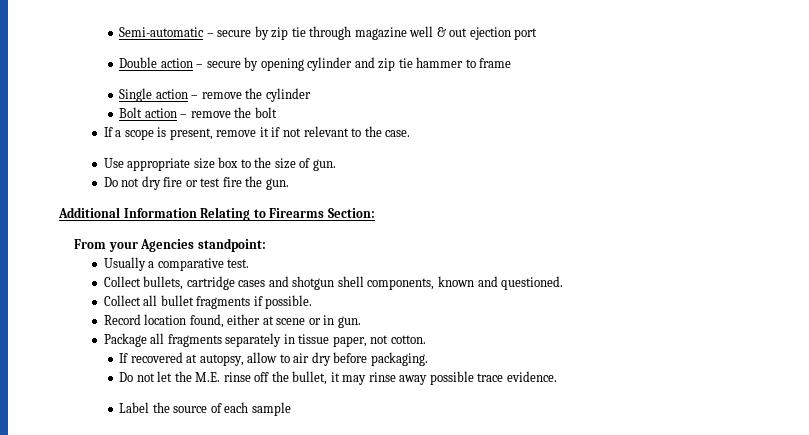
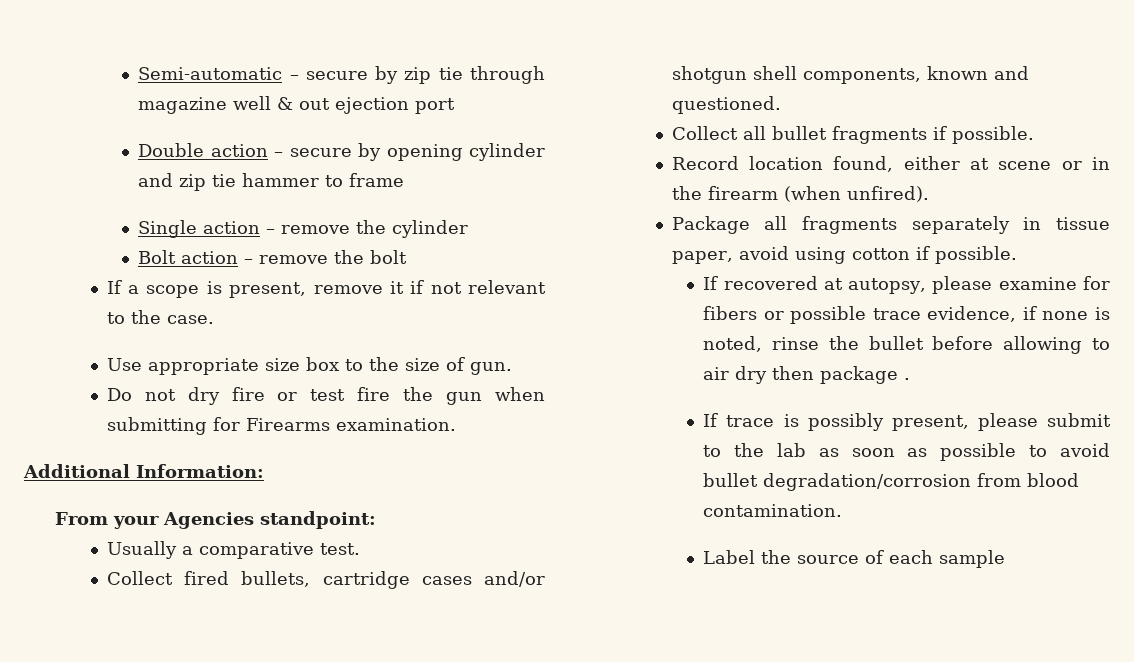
- Do not dry fire or test fire the gun.
- Additional Information Relating to Firearms Section:
+ Do not dry fire or test fire the gun when submitting for Firearms examination.
+ Additional Information:
- Collect bullets, cartridge cases and shotgun shell components, known and questioned.
+ Collect fired bullets, cartridge cases and/or shotgun shell components, known and questioned.
- Record location found, either at scene or in gun.
+ Record location found, either at scene or in the firearm (when unfired).
- Package all fragments separately in tissue paper, not cotton.
+ Package all fragments separately in tissue paper, avoid using cotton if possible.
- If recovered at autopsy, allow to air dry before packaging.
- Do not let the M.E. rinse off the bullet, it may rinse away possible trace evidence.
+ If recovered at autopsy, please examine for fibers or possible trace evidence, if none is noted, rinse the bullet before allowing to air dry then package .
+ If trace is possibly present, please submit to the lab as soon as possible to avoid bullet degradation/corrosion from blood contamination.

